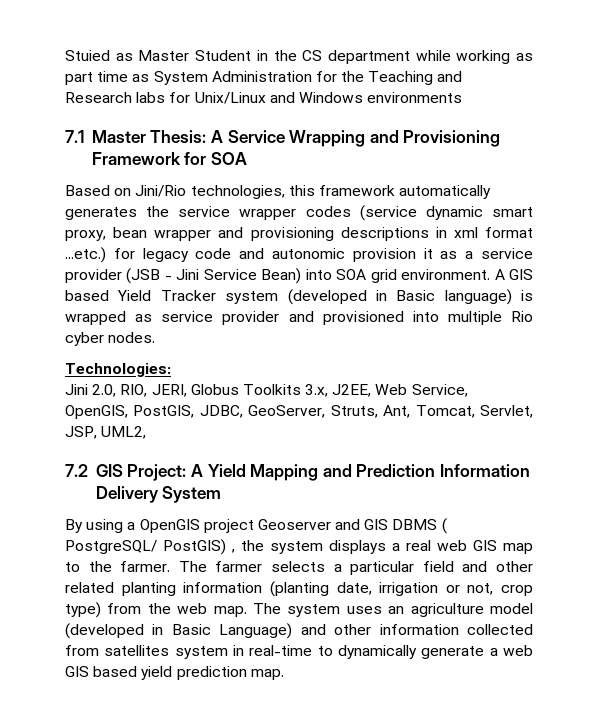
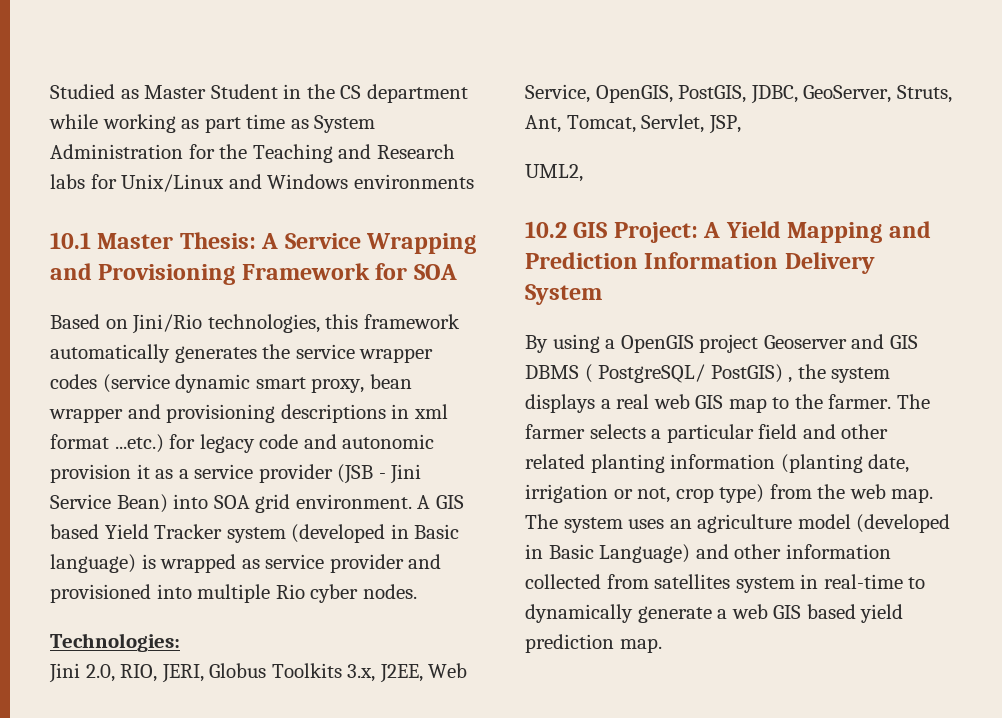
- Stuied as Master Student in the CS department while working as part time as System Administration for the Teaching and Research labs for Unix/Linux and Windows environments
+ Studied as Master Student in the CS department while working as part time as System Administration for the Teaching and Research labs for Unix/Linux and Windows environments
- 7.1 Master Thesis: A Service Wrapping and Provisioning Framework for SOA
+ 10.1 Master Thesis: A Service Wrapping and Provisioning Framework for SOA
- Jini 2.0, RIO, JERI, Globus Toolkits 3.x, J2EE, Web Service, OpenGIS, PostGIS, JDBC, GeoServer, Struts, Ant, Tomcat, Servlet, JSP, UML2,
+ Jini 2.0, RIO, JERI, Globus Toolkits 3.x, J2EE, Web Service, OpenGIS, PostGIS, JDBC, GeoServer, Struts, Ant, Tomcat, Servlet, JSP,
+ UML2,
- 7.2 GIS Project: A Yield Mapping and Prediction Information Delivery System
+ 10.2 GIS Project: A Yield Mapping and Prediction Information Delivery System

